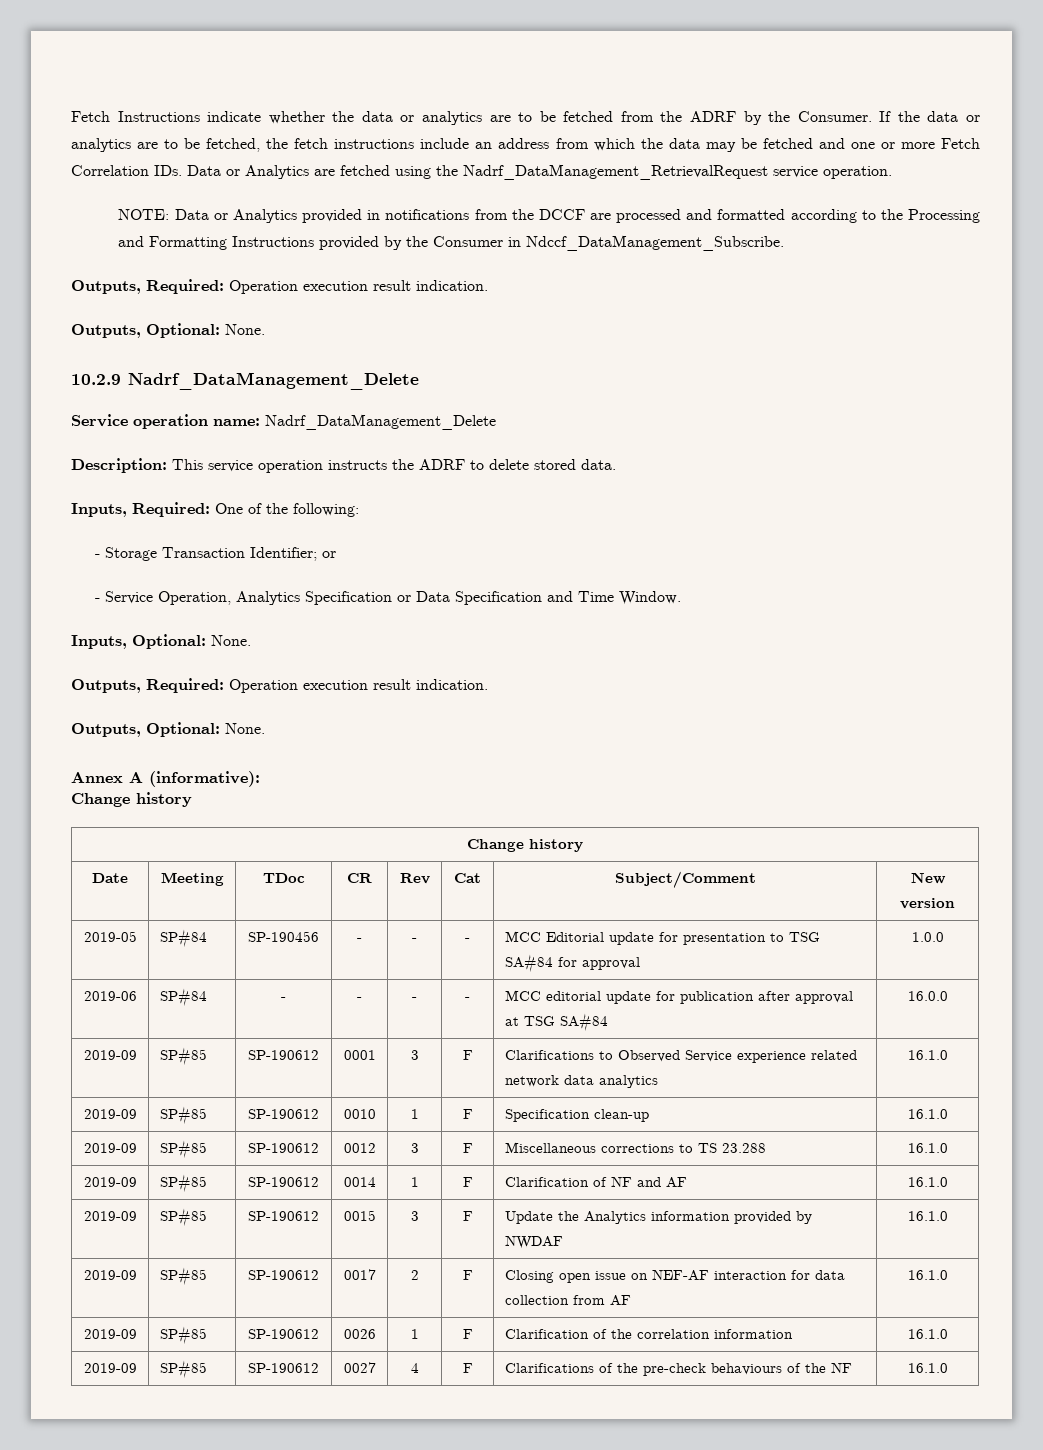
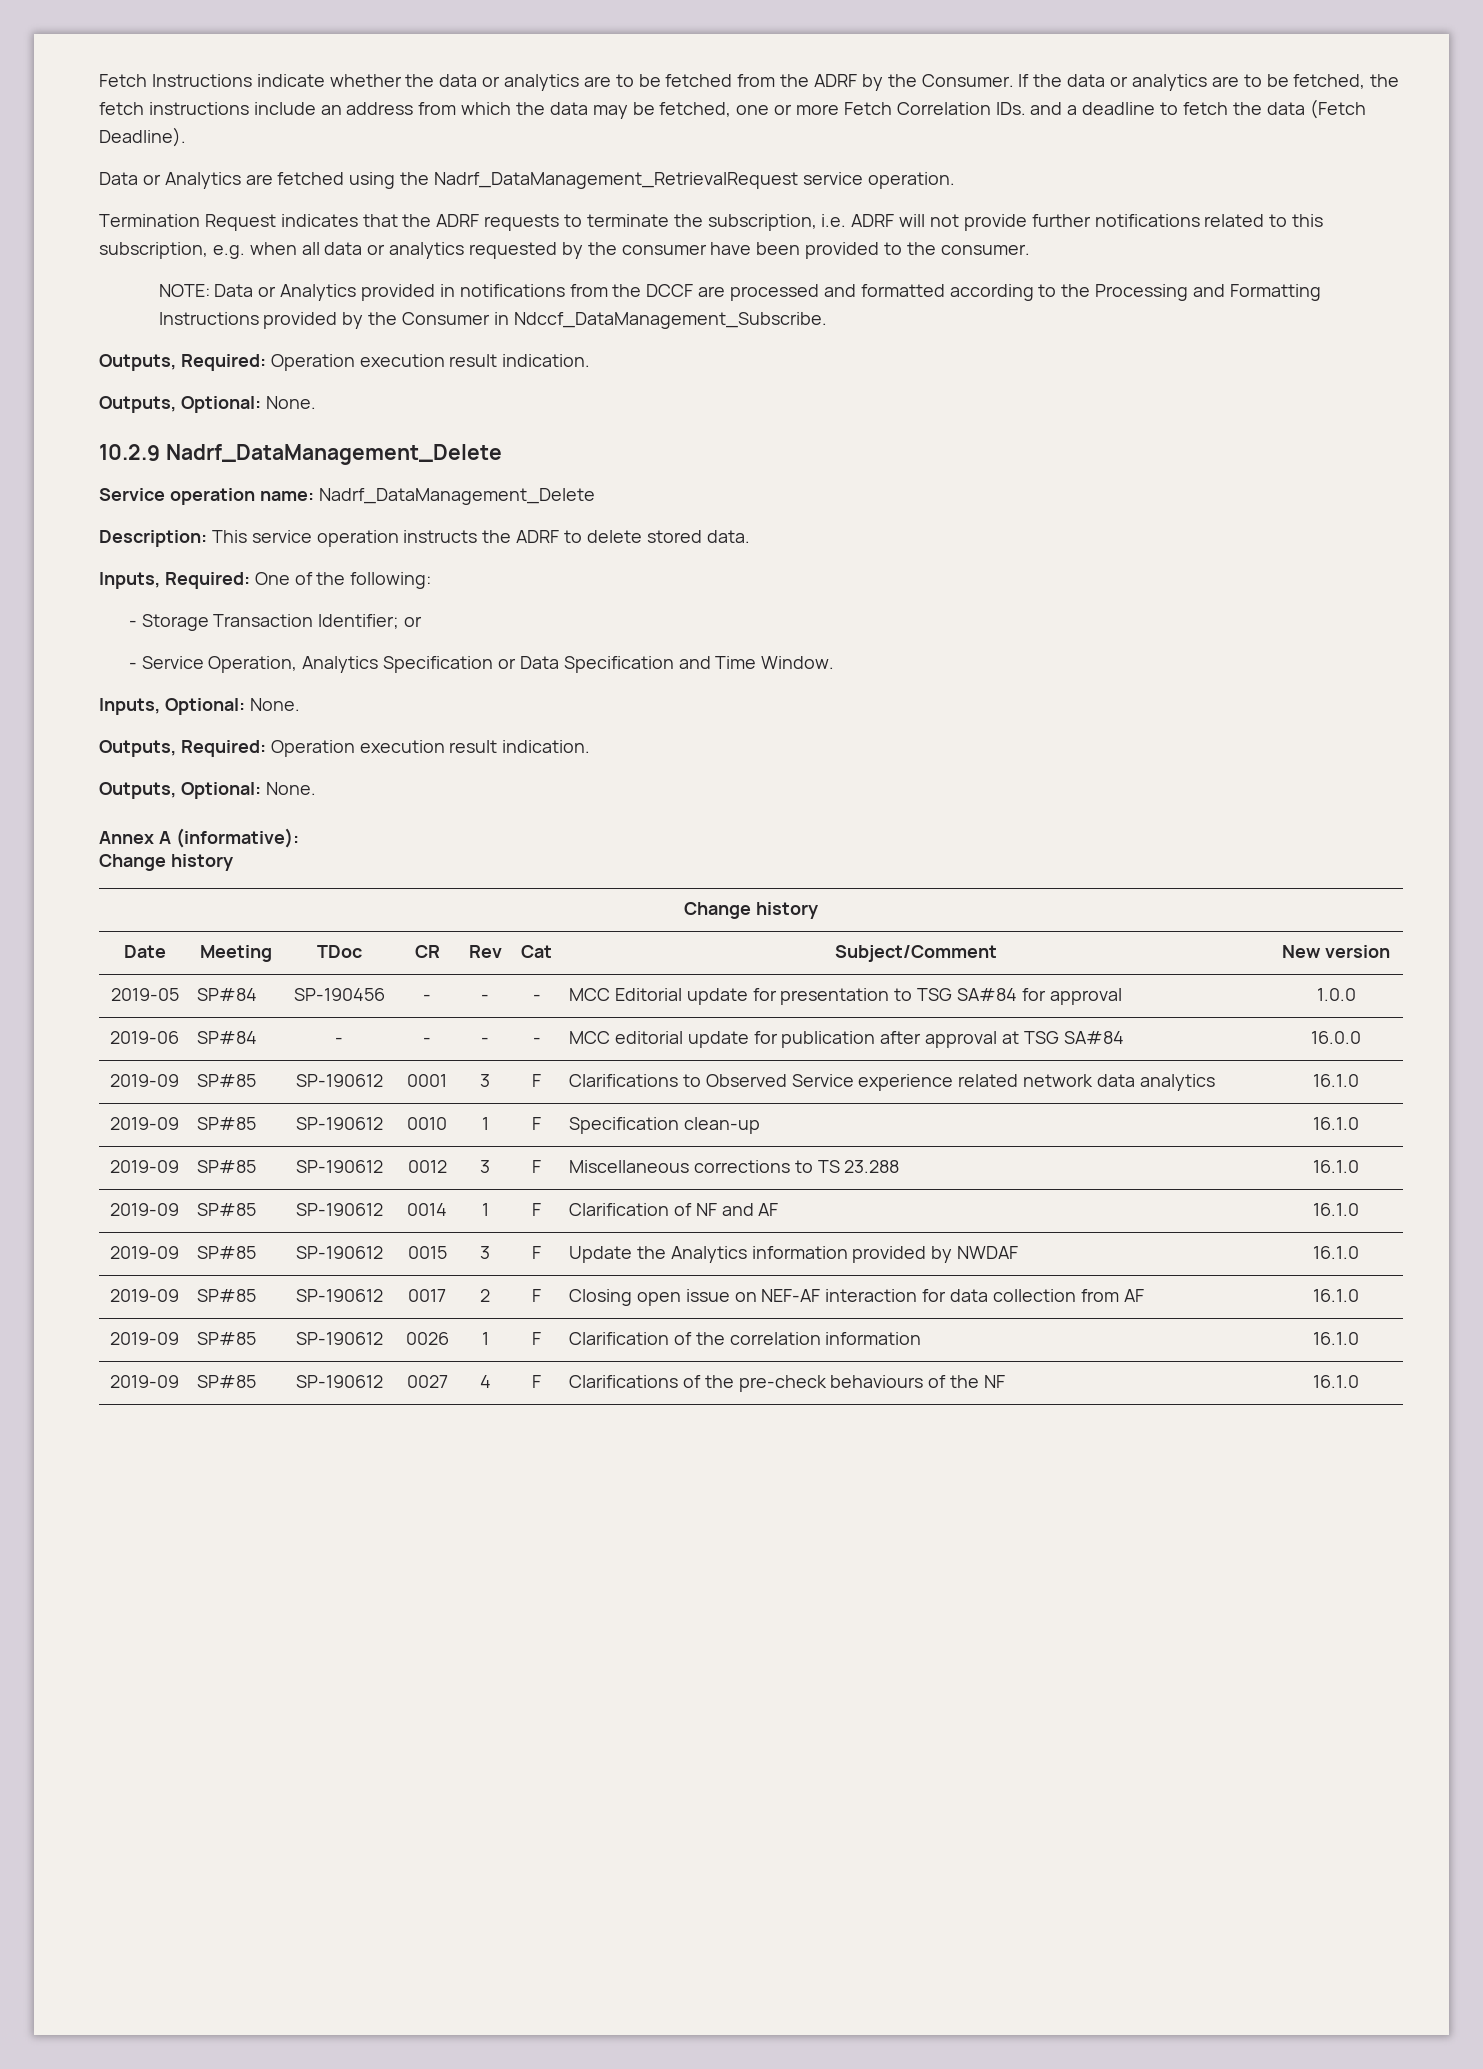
- If the data or analytics are to be fetched, the fetch instructions include an address from which the data may be fetched and one or more Fetch Correlation IDs. Data or Analytics are fetched using the Nadrf_DataManagement_RetrievalRequest service operation.
+ If the data or analytics are to be fetched, the fetch instructions include an address from which the data may be fetched, one or more Fetch Correlation IDs. and a deadline to fetch the data (Fetch Deadline).
+ Data or Analytics are fetched using the Nadrf_DataManagement_RetrievalRequest service operation.
+ Termination Request indicates that the ADRF requests to terminate the subscription, i.e. ADRF will not provide further notifications related to this subscription, e.g. when all data or analytics requested by the consumer have been provided to the consumer.

